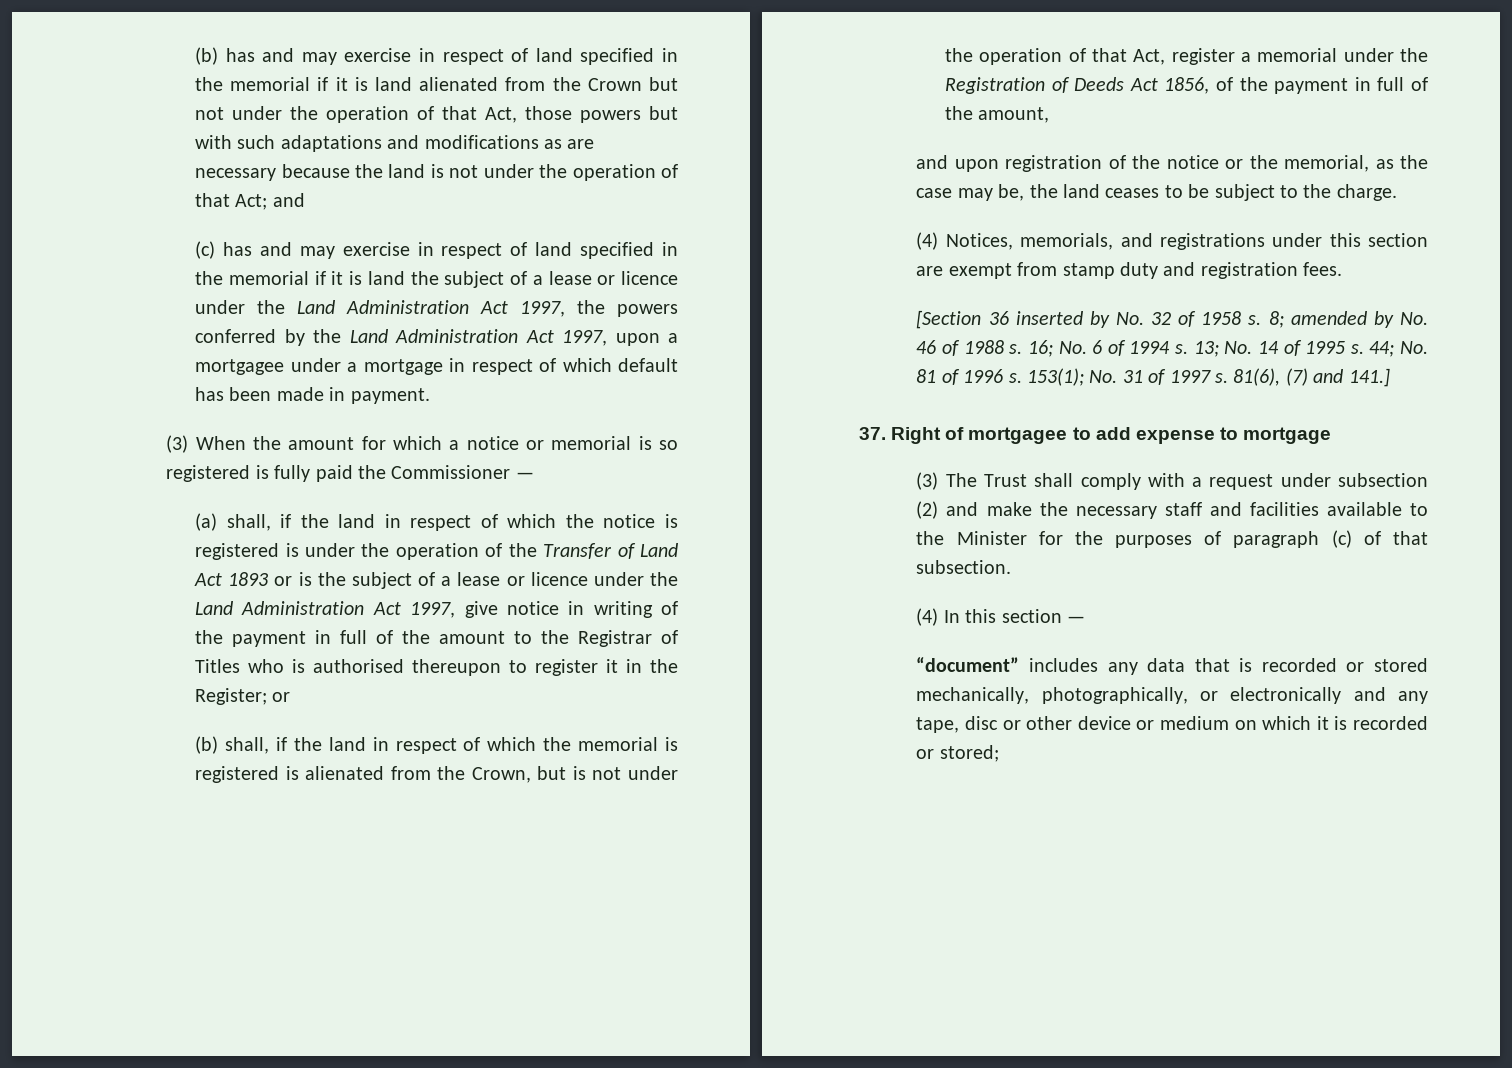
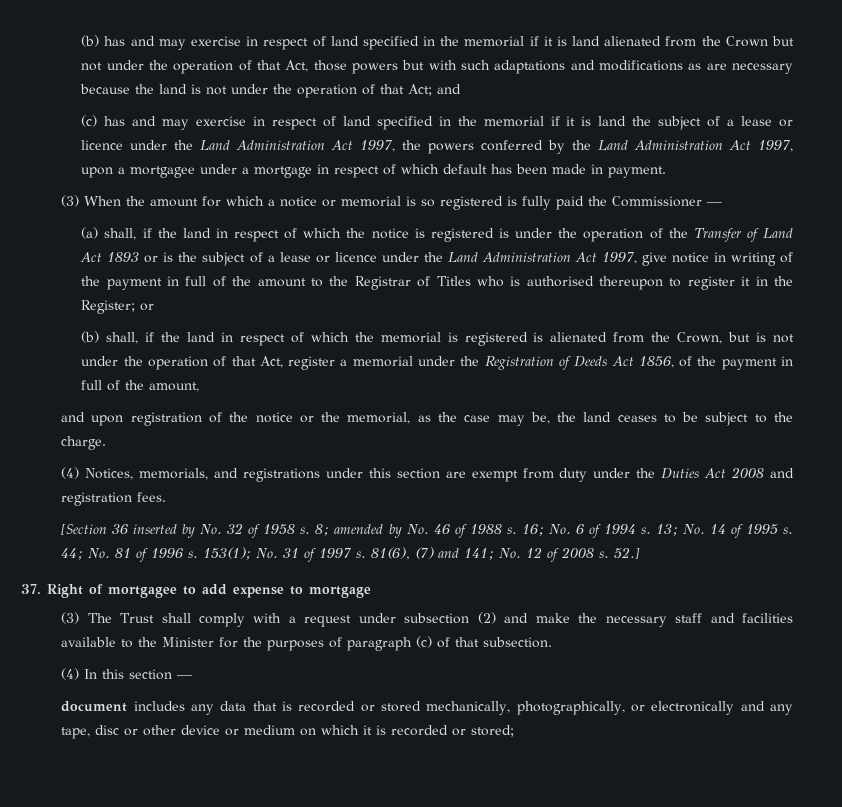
- (4) Notices, memorials, and registrations under this section are exempt from stamp duty and registration fees.
+ (4) Notices, memorials, and registrations under this section are exempt from duty under the Duties Act 2008 and registration fees.
- 81(6), (7) and 141.]
+ 81(6), (7) and 141; No. 12 of 2008 s. 52.]
- “document” includes any data that is recorded or stored mechanically, photographically, or electronically and any tape, disc or other device or medium on which it is recorded or stored;
+ document includes any data that is recorded or stored mechanically, photographically, or electronically and any tape, disc or other device or medium on which it is recorded or stored;

